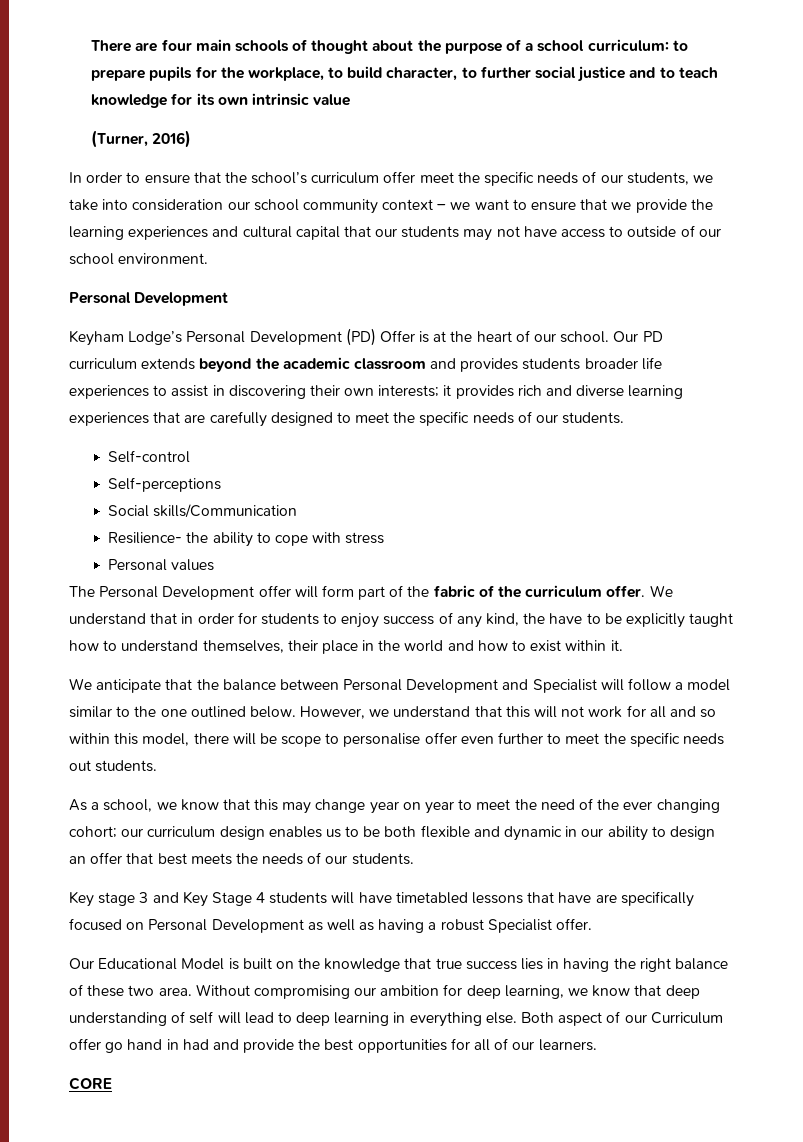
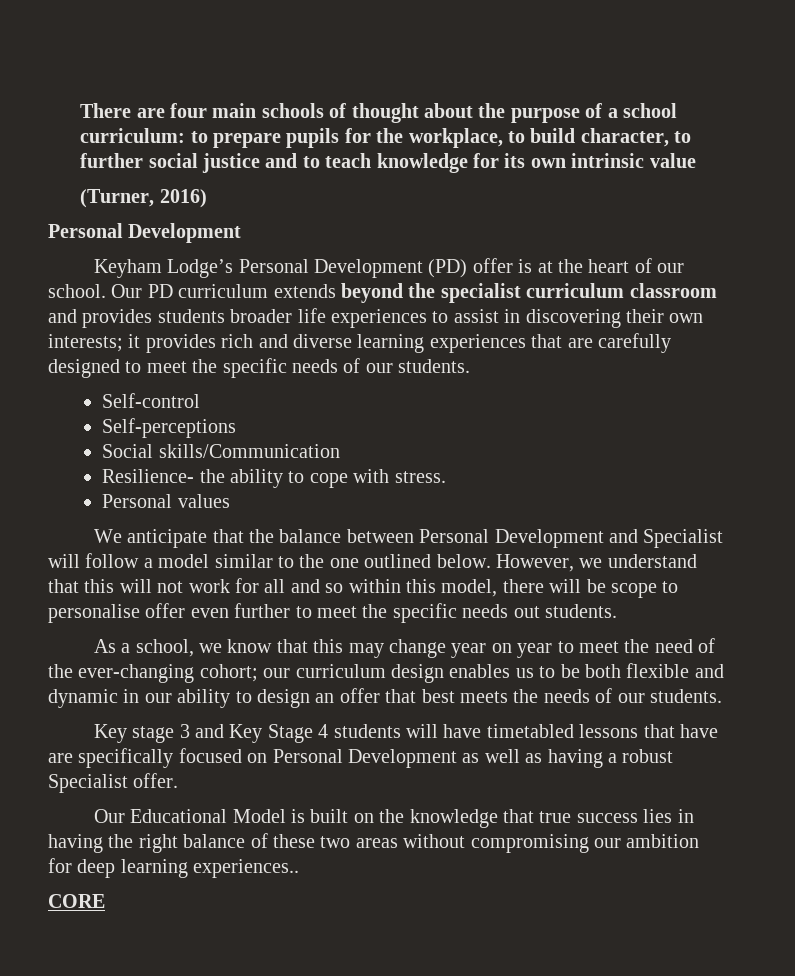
- In order to ensure that the school’s curriculum offer meet the specific needs of our students, we take into consideration our school community context – we want to ensure that we provide the learning experiences and cultural capital that our students may not have access to outside of our school environment.
- Keyham Lodge’s Personal Development (PD) Offer is at the heart of our school.
+ Keyham Lodge’s Personal Development (PD) offer is at the heart of our school.
- Our PD curriculum extends beyond the academic classroom and provides students broader life experiences to assist in discovering their own interests; it provides rich and diverse learning experiences that are carefully designed to meet the specific needs of our students.
+ Our PD curriculum extends beyond the specialist curriculum classroom and provides students broader life experiences to assist in discovering their own interests; it provides rich and diverse learning experiences that are carefully designed to meet the specific needs of our students.
- Resilience- the ability to cope with stress
+ Resilience- the ability to cope with stress.
- The Personal Development offer will form part of the fabric of the curriculum offer. We understand that in order for students to enjoy success of any kind, the have to be explicitly taught how to understand themselves, their place in the world and how to exist within it.
- As a school, we know that this may change year on year to meet the need of the ever changing cohort; our curriculum design enables us to be both flexible and dynamic in our ability to design an offer that best meets the needs of our students.
+ As a school, we know that this may change year on year to meet the need of the ever-changing cohort; our curriculum design enables us to be both flexible and dynamic in our ability to design an offer that best meets the needs of our students.
- Our Educational Model is built on the knowledge that true success lies in having the right balance of these two area. Without compromising our ambition for deep learning, we know that deep understanding of self will lead to deep learning in everything else. Both aspect of our Curriculum offer go hand in had and provide the best opportunities for all of our learners.
+ Our Educational Model is built on the knowledge that true success lies in having the right balance of these two areas without compromising our ambition for deep learning experiences..

